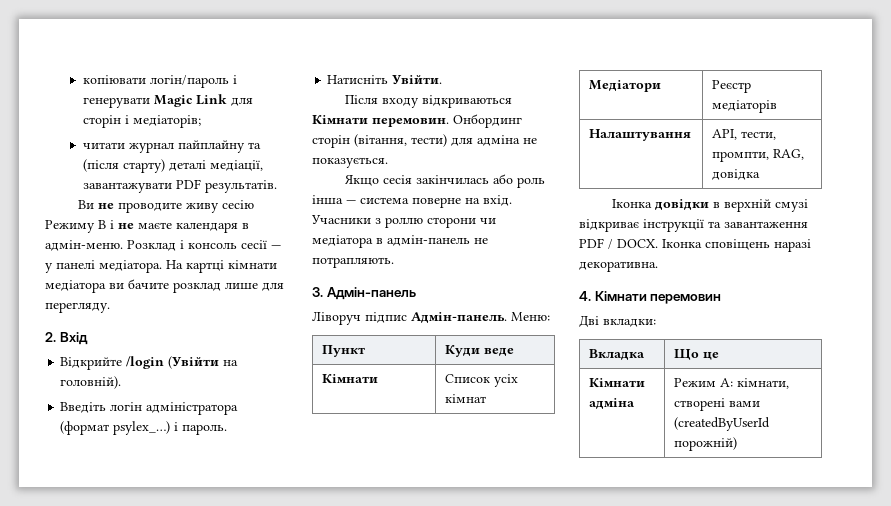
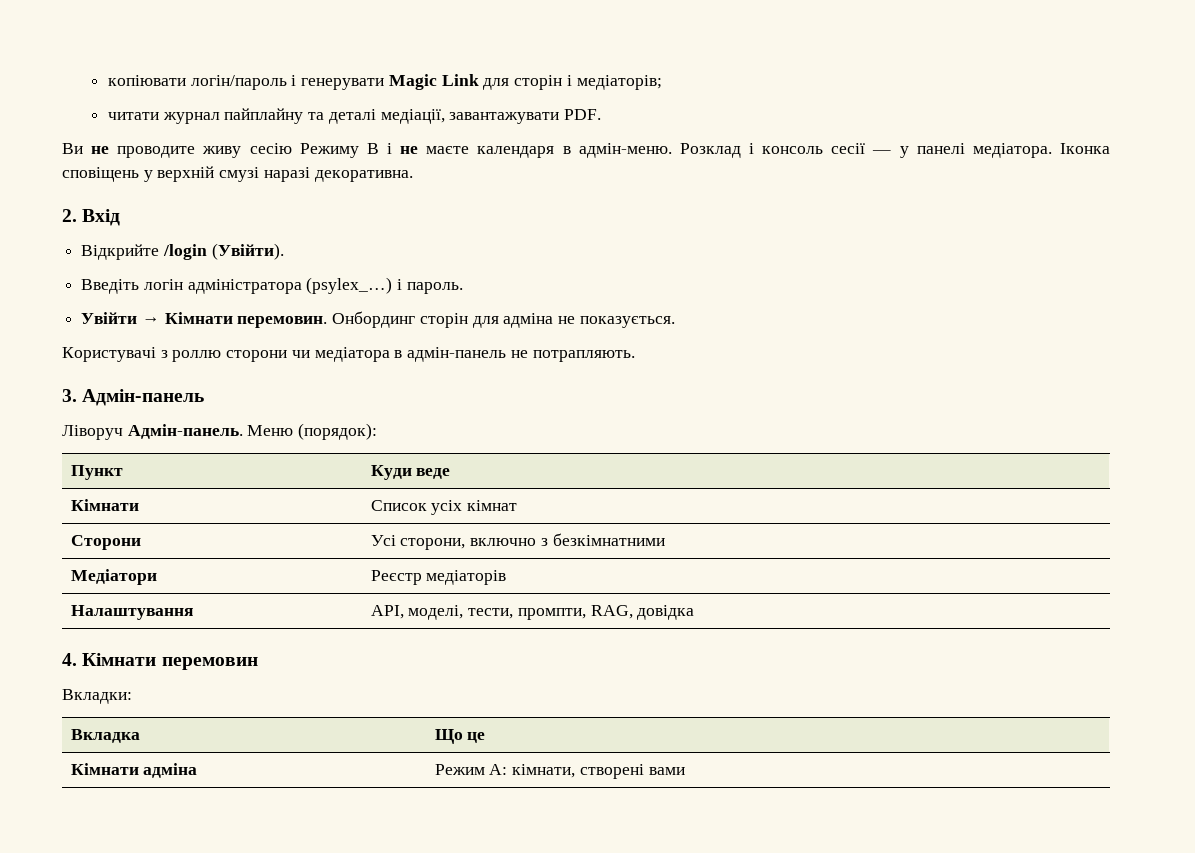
- читати журнал пайплайну та (після старту) деталі медіації, завантажувати PDF результатів.
+ читати журнал пайплайну та деталі медіації, завантажувати PDF.
- На картці кімнати медіатора ви бачите розклад лише для перегляду.
+ Іконка сповіщень у верхній смузі наразі декоративна.
- Відкрийте /login (Увійти на головній).
+ Відкрийте /login (Увійти).
- Введіть логін адміністратора (формат psylex_…) і пароль.
+ Введіть логін адміністратора (psylex_…) і пароль.
- Натисніть Увійти.
- Після входу відкриваються Кімнати перемовин.
+ Увійти → Кімнати перемовин.
- Онбординг сторін (вітання, тести) для адміна не показується.
+ Онбординг сторін для адміна не показується.
- Якщо сесія закінчилась або роль інша — система поверне на вхід. Учасники з роллю сторони чи медіатора в адмін-панель не потрапляють.
+ Користувачі з роллю сторони чи медіатора в адмін-панель не потрапляють.
- Ліворуч підпис Адмін-панель. Меню:
+ Ліворуч Адмін-панель. Меню (порядок):
+ Сторони | Усі сторони, включно з безкімнатними
- Налаштування | API, тести, промпти, RAG, довідка
+ Налаштування | API, моделі, тести, промпти, RAG, довідка
- Іконка довідки в верхній смузі відкриває інструкції та завантаження PDF / DOCX. Іконка сповіщень наразі декоративна.
- Дві вкладки:
+ Вкладки:
- Кімнати адміна | Режим A: кімнати, створені вами (createdByUserId порожній)
+ Кімнати адміна | Режим A: кімнати, створені вами

